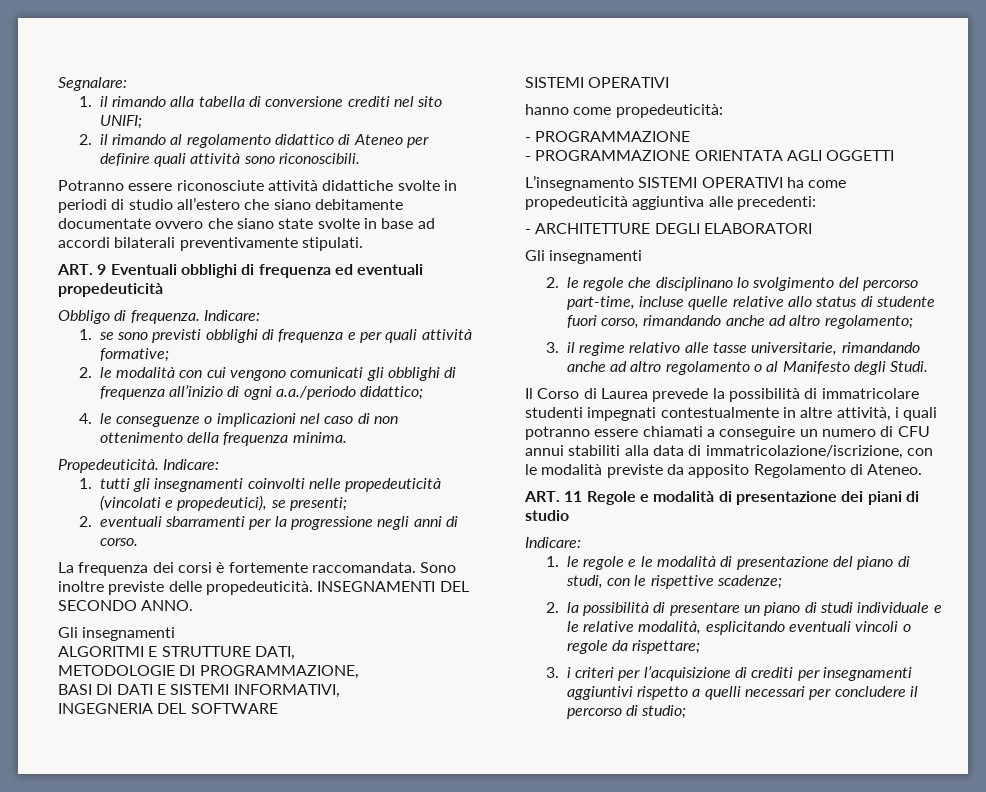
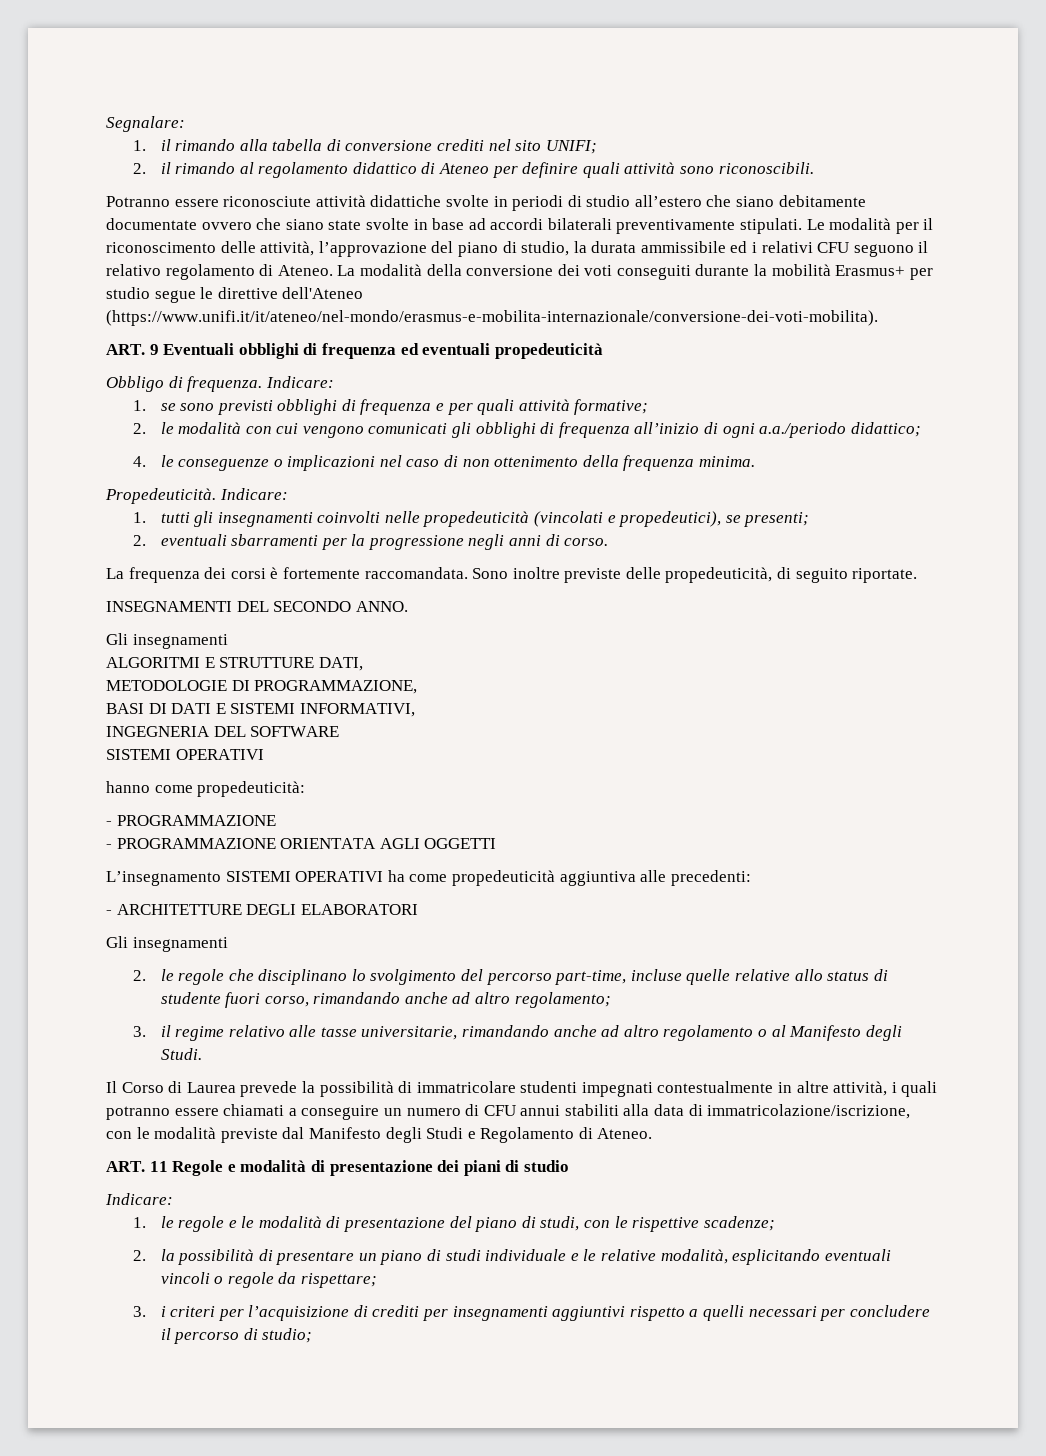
+ Le modalità per il riconoscimento delle attività, l’approvazione del piano di studio, la durata ammissibile ed i relativi CFU seguono il relativo regolamento di Ateneo. La modalità della conversione dei voti conseguiti durante la mobilità Erasmus+ per studio segue le direttive dell'Ateneo (https://www.unifi.it/it/ateneo/nel-mondo/erasmus-e-mobilita-internazionale/conversione-dei-voti-mobilita).
- Sono inoltre previste delle propedeuticità. INSEGNAMENTI DEL SECONDO ANNO.
+ Sono inoltre previste delle propedeuticità, di seguito riportate.
+ INSEGNAMENTI DEL SECONDO ANNO.
- Il Corso di Laurea prevede la possibilità di immatricolare studenti impegnati contestualmente in altre attività, i quali potranno essere chiamati a conseguire un numero di CFU annui stabiliti alla data di immatricolazione/iscrizione, con le modalità previste da apposito Regolamento di Ateneo.
+ Il Corso di Laurea prevede la possibilità di immatricolare studenti impegnati contestualmente in altre attività, i quali potranno essere chiamati a conseguire un numero di CFU annui stabiliti alla data di immatricolazione/iscrizione, con le modalità previste dal Manifesto degli Studi e Regolamento di Ateneo.

